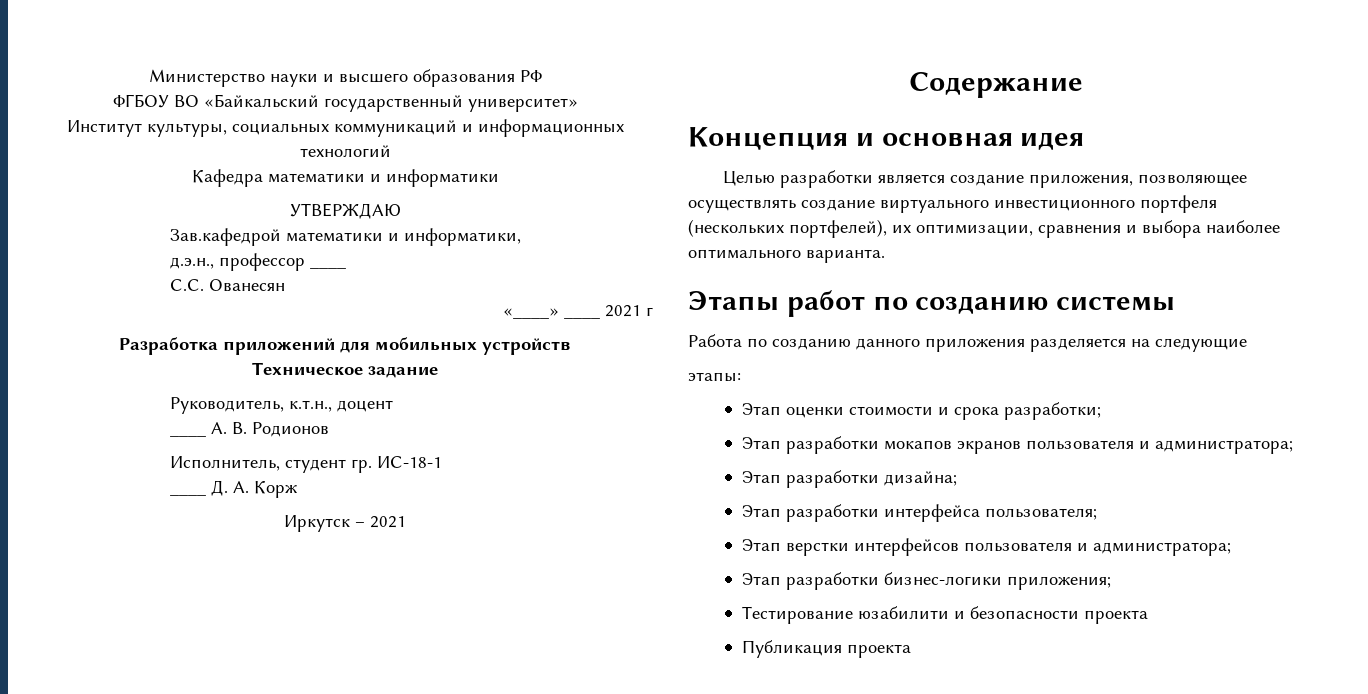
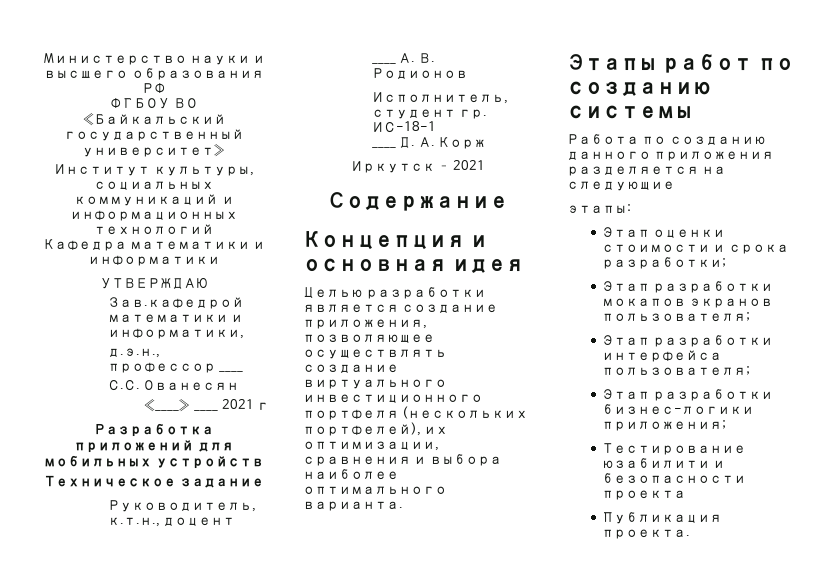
- Этап разработки мокапов экранов пользователя и администратора;
- Этап разработки дизайна;
+ Этап разработки мокапов экранов пользователя;
  Этап разработки интерфейса пользователя;
- Этап верстки интерфейсов пользователя и администратора;
- Публикация проекта
+ Публикация проекта.

